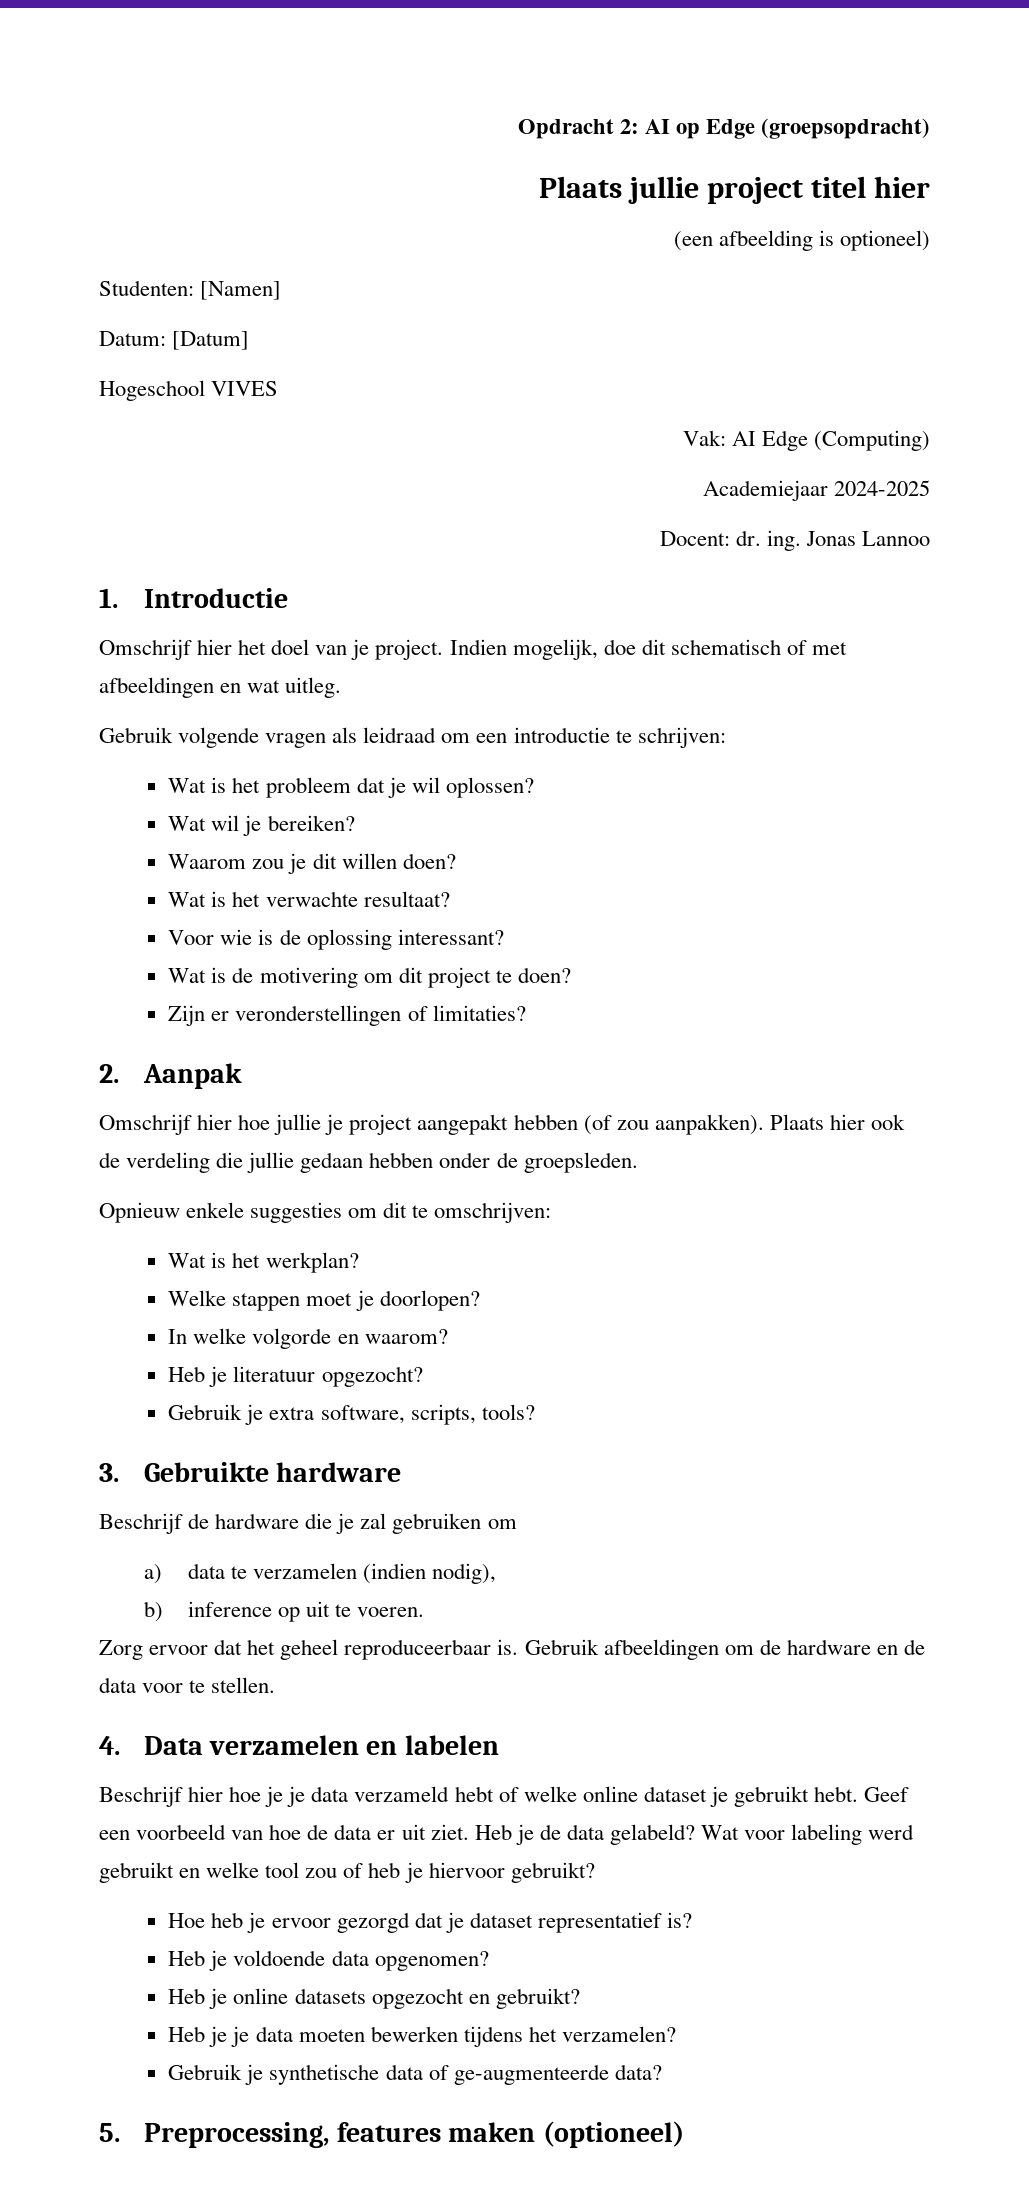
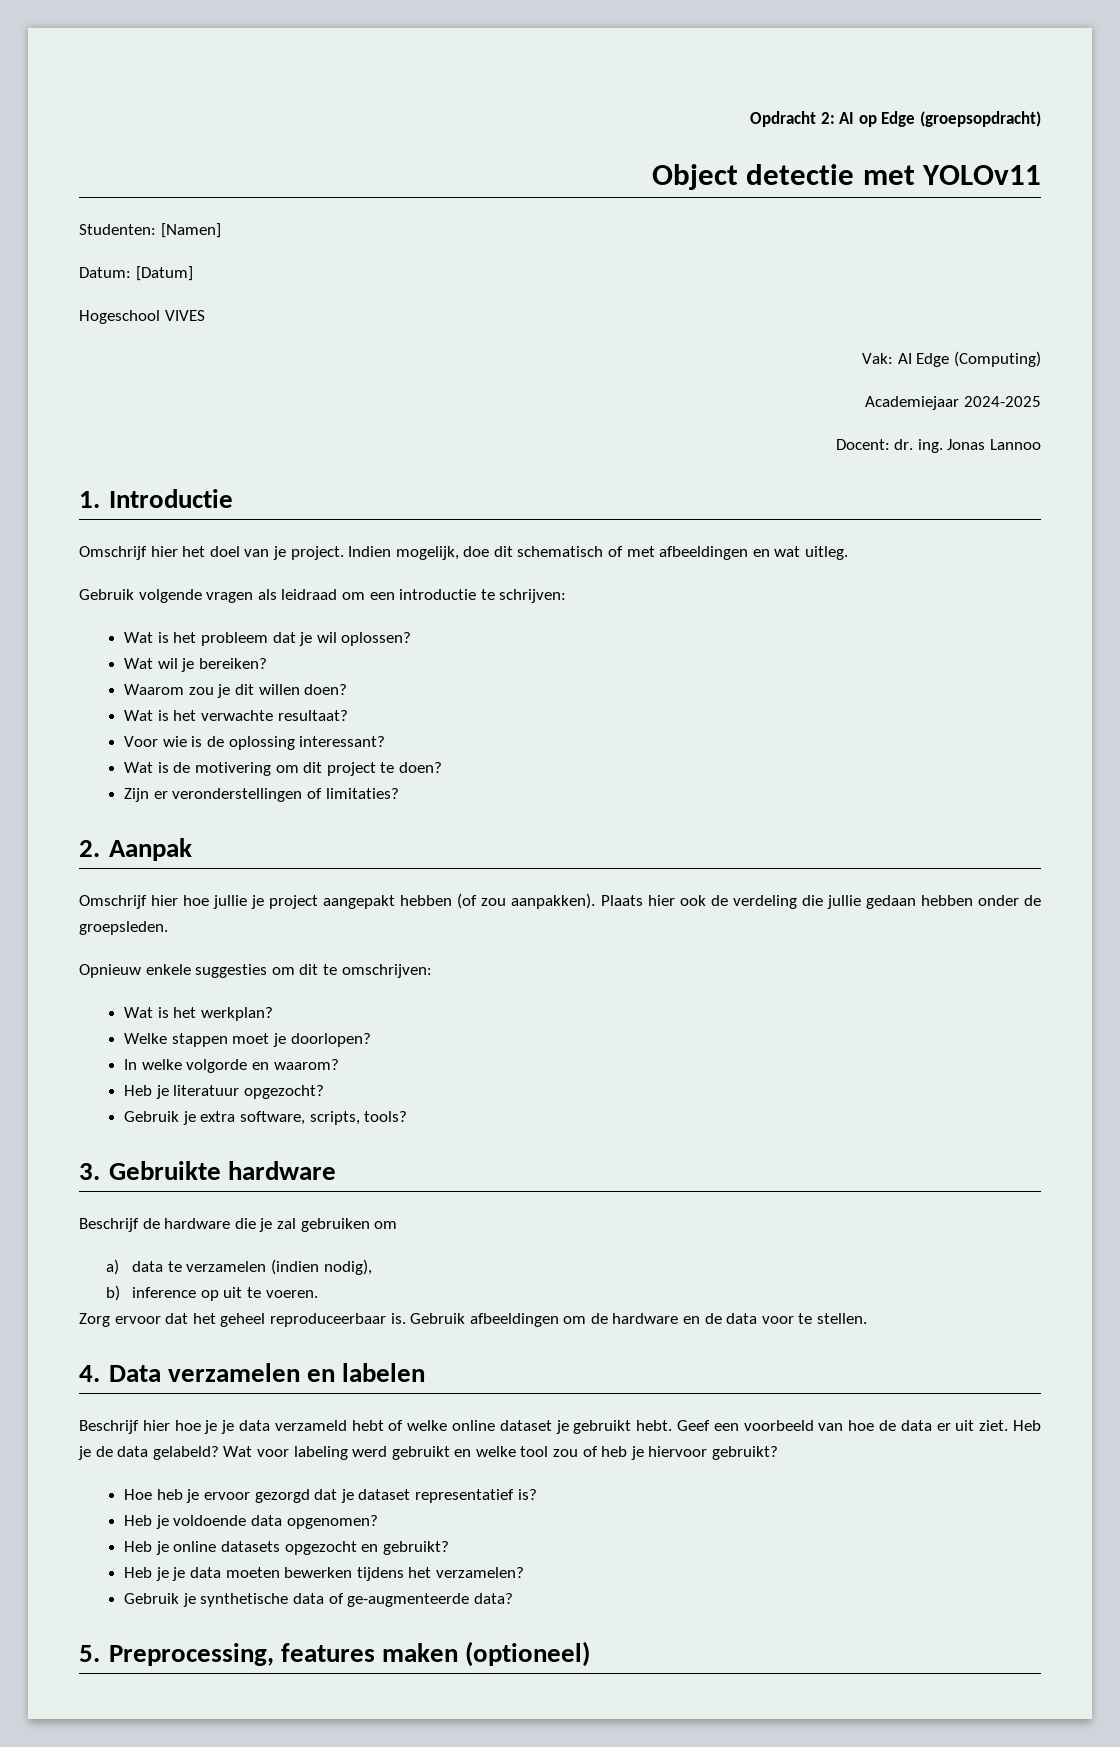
- Plaats jullie project titel hier
- (een afbeelding is optioneel)
+ Object detectie met YOLOv11

